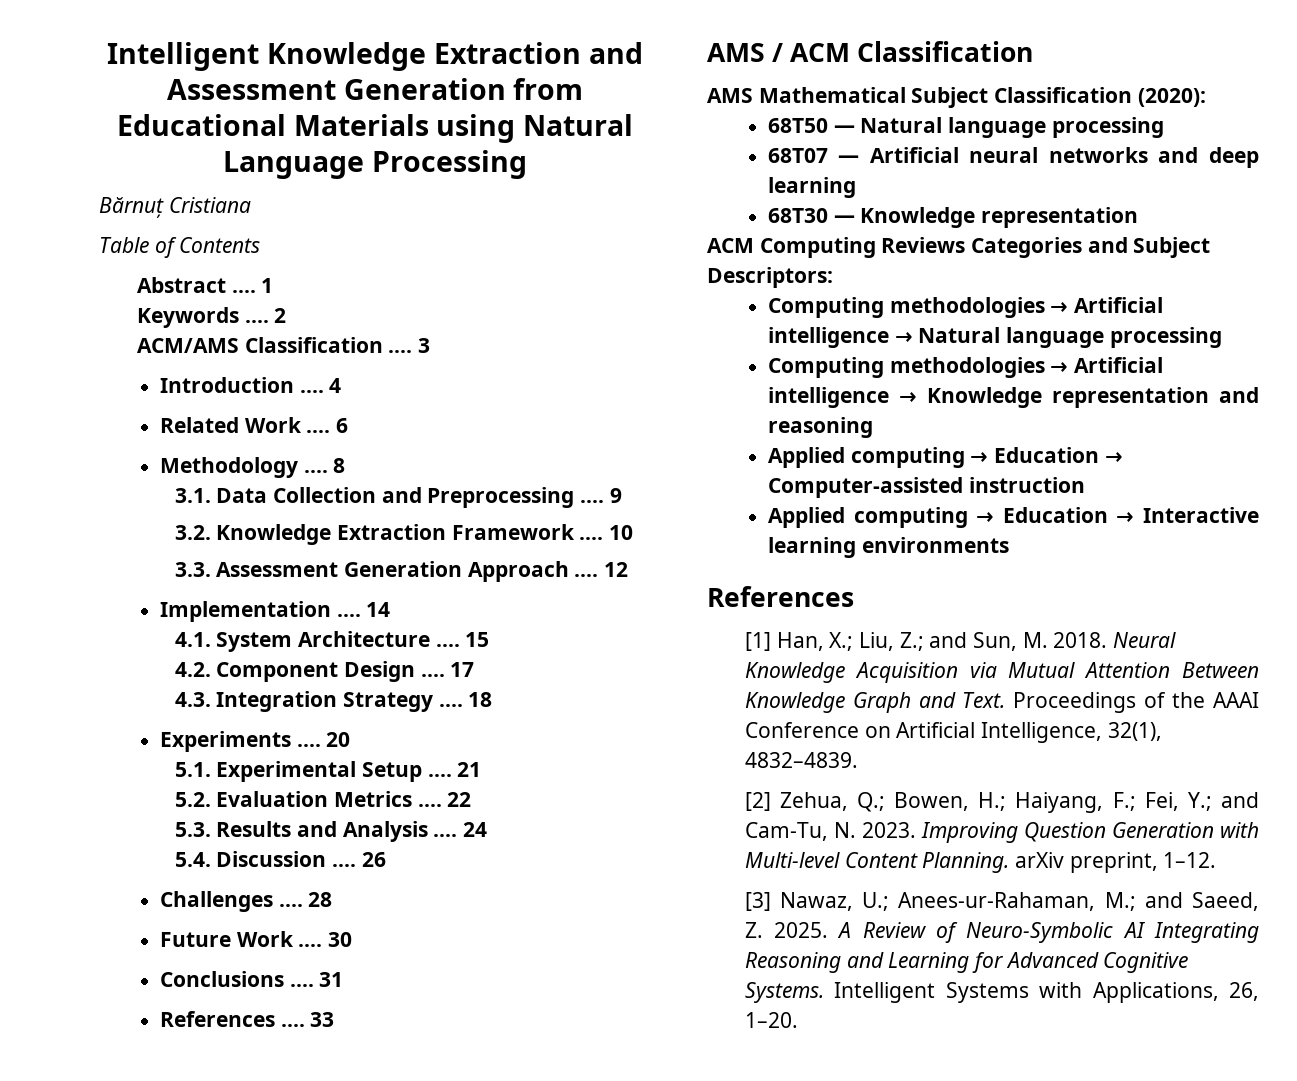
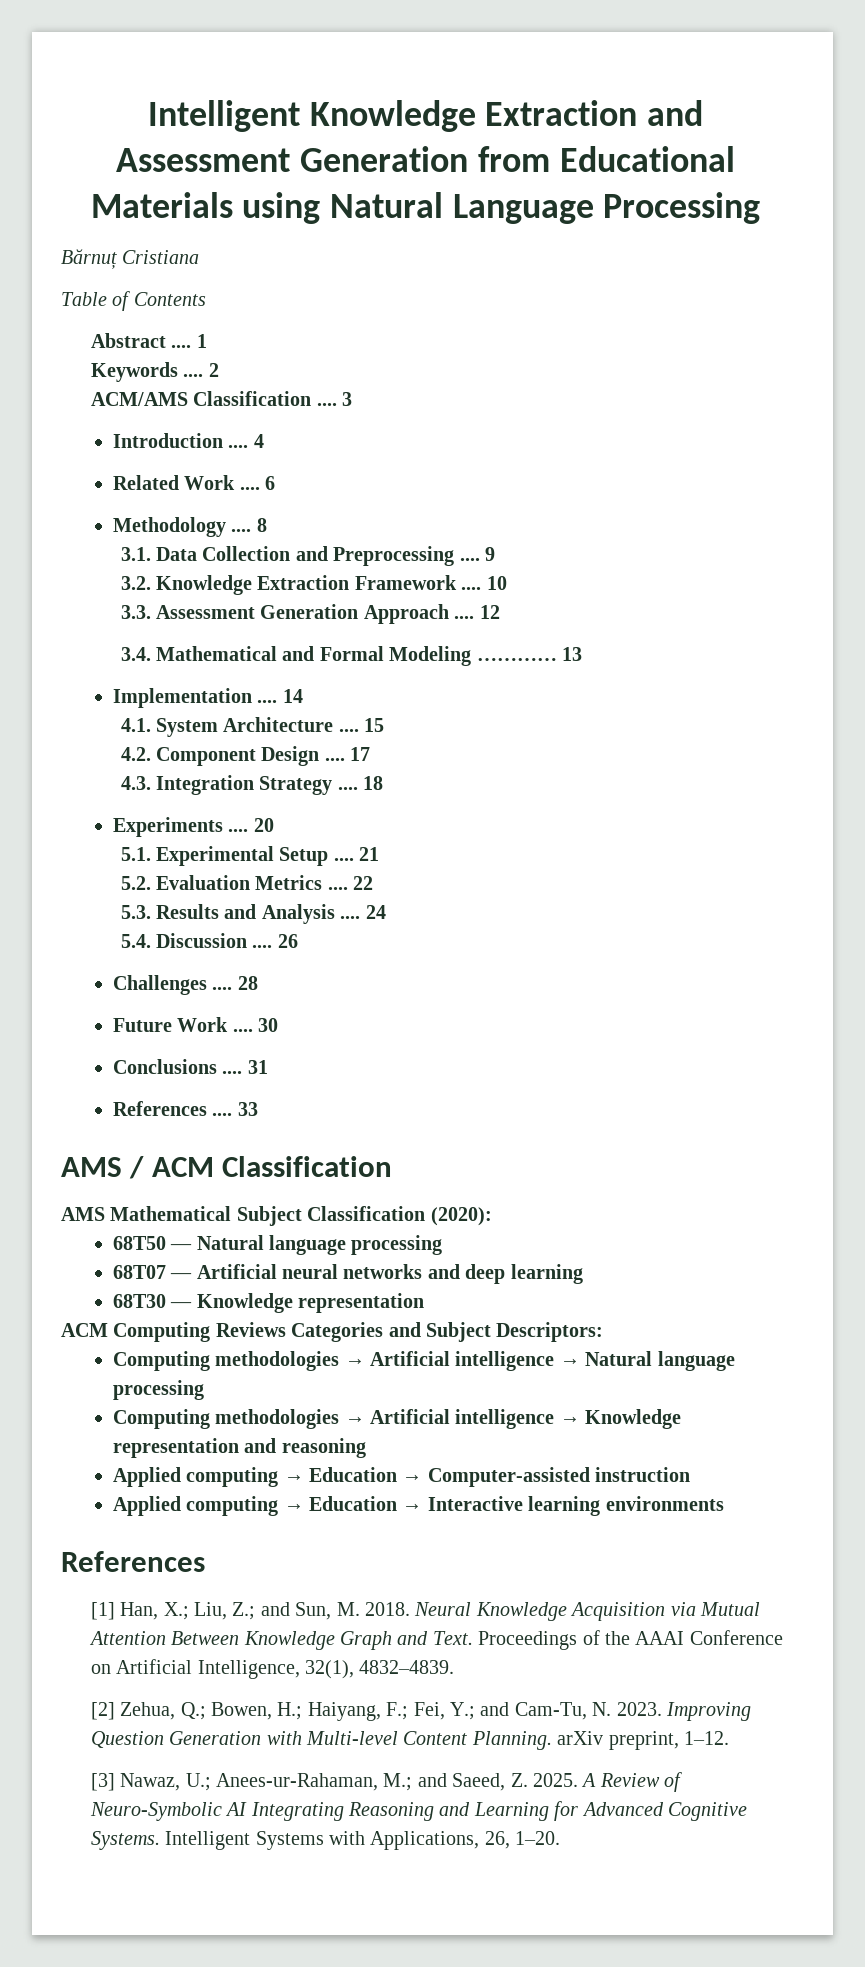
+ 3.4. Mathematical and Formal Modeling ………… 13

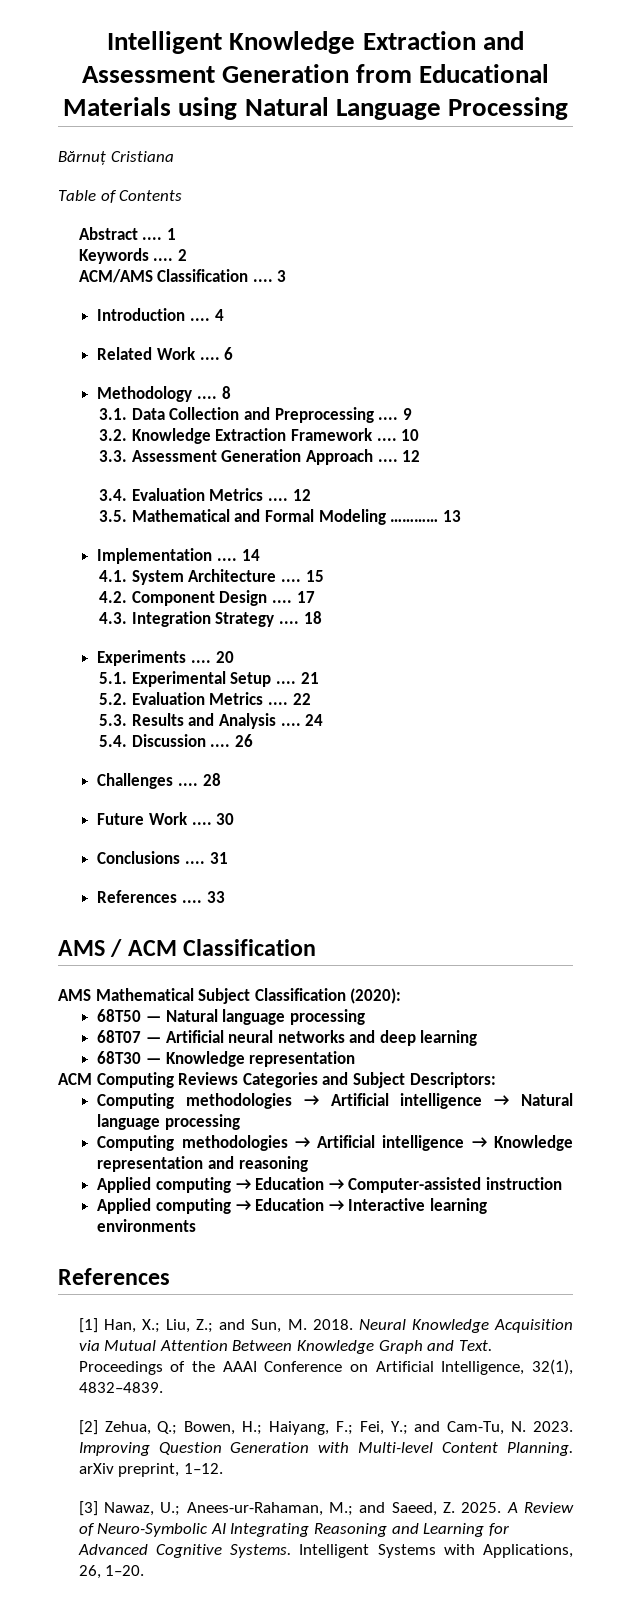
- 3.4. Mathematical and Formal Modeling …………
+ 3.4. Evaluation Metrics .... 12
+ 3.5. Mathematical and Formal Modeling …………

